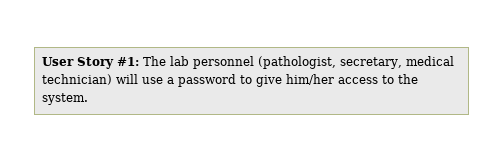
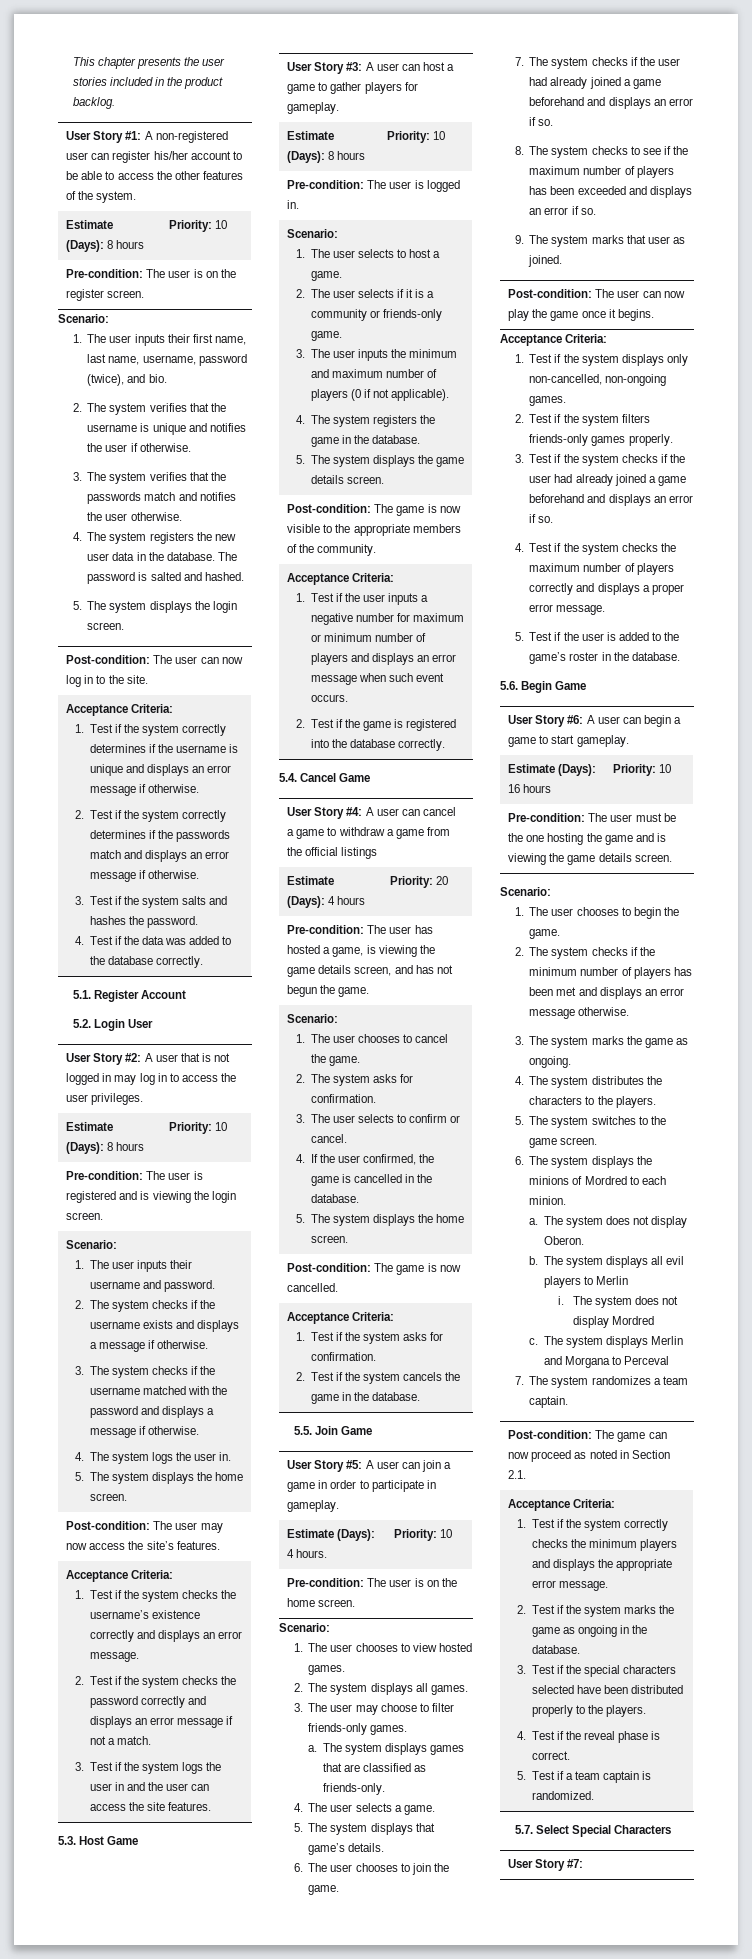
- User Story #1: The lab personnel (pathologist, secretary, medical technician) will use a password to give him/her access to the system.
+ This chapter presents the user stories included in the product backlog.
+ User Story #1: A non-registered user can register his/her account to be able to access the other features of the system.
+ Estimate (Days): 8 hours | Priority: 10
+ Pre-condition: The user is on the register screen.
+ Scenario:
+ 1. The user inputs their first name, last name, username, password (twice), and bio.
+ 2. The system verifies that the username is unique and notifies the user if otherwise.
+ 3. The system verifies that the passwords match and notifies the user otherwise.
+ 4. The system registers the new user data in the database. The password is salted and hashed.
+ 5. The system displays the login screen.
+ Post-condition: The user can now log in to the site.
+ Acceptance Criteria:
+ 1. Test if the system correctly determines if the username is unique and displays an error message if otherwise.
+ 2. Test if the system correctly determines if the passwords match and displays an error message if otherwise.
+ 3. Test if the system salts and hashes the password.
+ 4. Test if the data was added to the database correctly.
+ 5.1. Register Account
+ 5.2. Login User
+ User Story #2: A user that is not logged in may log in to access the user privileges.
+ Estimate (Days): 8 hours | Priority: 10
+ Pre-condition: The user is registered and is viewing the login screen.
+ Scenario:
+ 1. The user inputs their username and password.
+ 2. The system checks if the username exists and displays a message if otherwise.
+ 3. The system checks if the username matched with the password and displays a message if otherwise.
+ 4. The system logs the user in.
+ 5. The system displays the home screen.
+ Post-condition: The user may now access the site’s features.
+ Acceptance Criteria:
+ 1. Test if the system checks the username’s existence correctly and displays an error message.
+ 2. Test if the system checks the password correctly and displays an error message if not a match.
+ 3. Test if the system logs the user in and the user can access the site features.
+ 5.3. Host Game
+ User Story #3: A user can host a game to gather players for gameplay.
+ Estimate (Days): 8 hours | Priority: 10
+ Pre-condition: The user is logged in.
+ Scenario:
+ 1. The user selects to host a game.
+ 2. The user selects if it is a community or friends-only game.
+ 3. The user inputs the minimum and maximum number of players (0 if not applicable).
+ 4. The system registers the game in the database.
+ 5. The system displays the game details screen.
+ Post-condition: The game is now visible to the appropriate members of the community.
+ Acceptance Criteria:
+ 1. Test if the user inputs a negative number for maximum or minimum number of players and displays an error message when such event occurs.
+ 2. Test if the game is registered into the database correctly.
+ 5.4. Cancel Game
+ User Story #4: A user can cancel a game to withdraw a game from the official listings
+ Estimate (Days): 4 hours | Priority: 20
+ Pre-condition: The user has hosted a game, is viewing the game details screen, and has not begun the game.
+ Scenario:
+ 1. The user chooses to cancel the game.
+ 2. The system asks for confirmation.
+ 3. The user selects to confirm or cancel.
+ 4. If the user confirmed, the game is cancelled in the database.
+ 5. The system displays the home screen.
+ Post-condition: The game is now cancelled.
+ Acceptance Criteria:
+ 1. Test if the system asks for confirmation.
+ 2. Test if the system cancels the game in the database.
+ 5.5. Join Game
+ User Story #5: A user can join a game in order to participate in gameplay.
+ Estimate (Days): 4 hours. | Priority: 10
+ Pre-condition: The user is on the home screen.
+ Scenario:
+ 1. The user chooses to view hosted games.
+ 2. The system displays all games.
+ 3. The user may choose to filter friends-only games.
+ a. The system displays games that are classified as friends-only.
+ 4. The user selects a game.
+ 5. The system displays that game’s details.
+ 6. The user chooses to join the game.
+ 7. The system checks if the user had already joined a game beforehand and displays an error if so.
+ 8. The system checks to see if the maximum number of players has been exceeded and displays an error if so.
+ 9. The system marks that user as joined.
+ Post-condition: The user can now play the game once it begins.
+ Acceptance Criteria:
+ 1. Test if the system displays only non-cancelled, non-ongoing games.
+ 2. Test if the system filters friends-only games properly.
+ 3. Test if the system checks if the user had already joined a game beforehand and displays an error if so.
+ 4. Test if the system checks the maximum number of players correctly and displays a proper error message.
+ 5. Test if the user is added to the game’s roster in the database.
+ 5.6. Begin Game
+ User Story #6: A user can begin a game to start gameplay.
+ Estimate (Days): 16 hours | Priority: 10
+ Pre-condition: The user must be the one hosting the game and is viewing the game details screen.
+ Scenario:
+ 1. The user chooses to begin the game.
+ 2. The system checks if the minimum number of players has been met and displays an error message otherwise.
+ 3. The system marks the game as ongoing.
+ 4. The system distributes the characters to the players.
+ 5. The system switches to the game screen.
+ 6. The system displays the minions of Mordred to each minion.
+ a. The system does not display Oberon.
+ b. The system displays all evil players to Merlin
+ i. The system does not display Mordred
+ c. The system displays Merlin and Morgana to Perceval
+ 7. The system randomizes a team captain.
+ Post-condition: The game can now proceed as noted in Section 2.1.
+ Acceptance Criteria:
+ 1. Test if the system correctly checks the minimum players and displays the appropriate error message.
+ 2. Test if the system marks the game as ongoing in the database.
+ 3. Test if the special characters selected have been distributed properly to the players.
+ 4. Test if the reveal phase is correct.
+ 5. Test if a team captain is randomized.
+ 5.7. Select Special Characters
+ User Story #7:

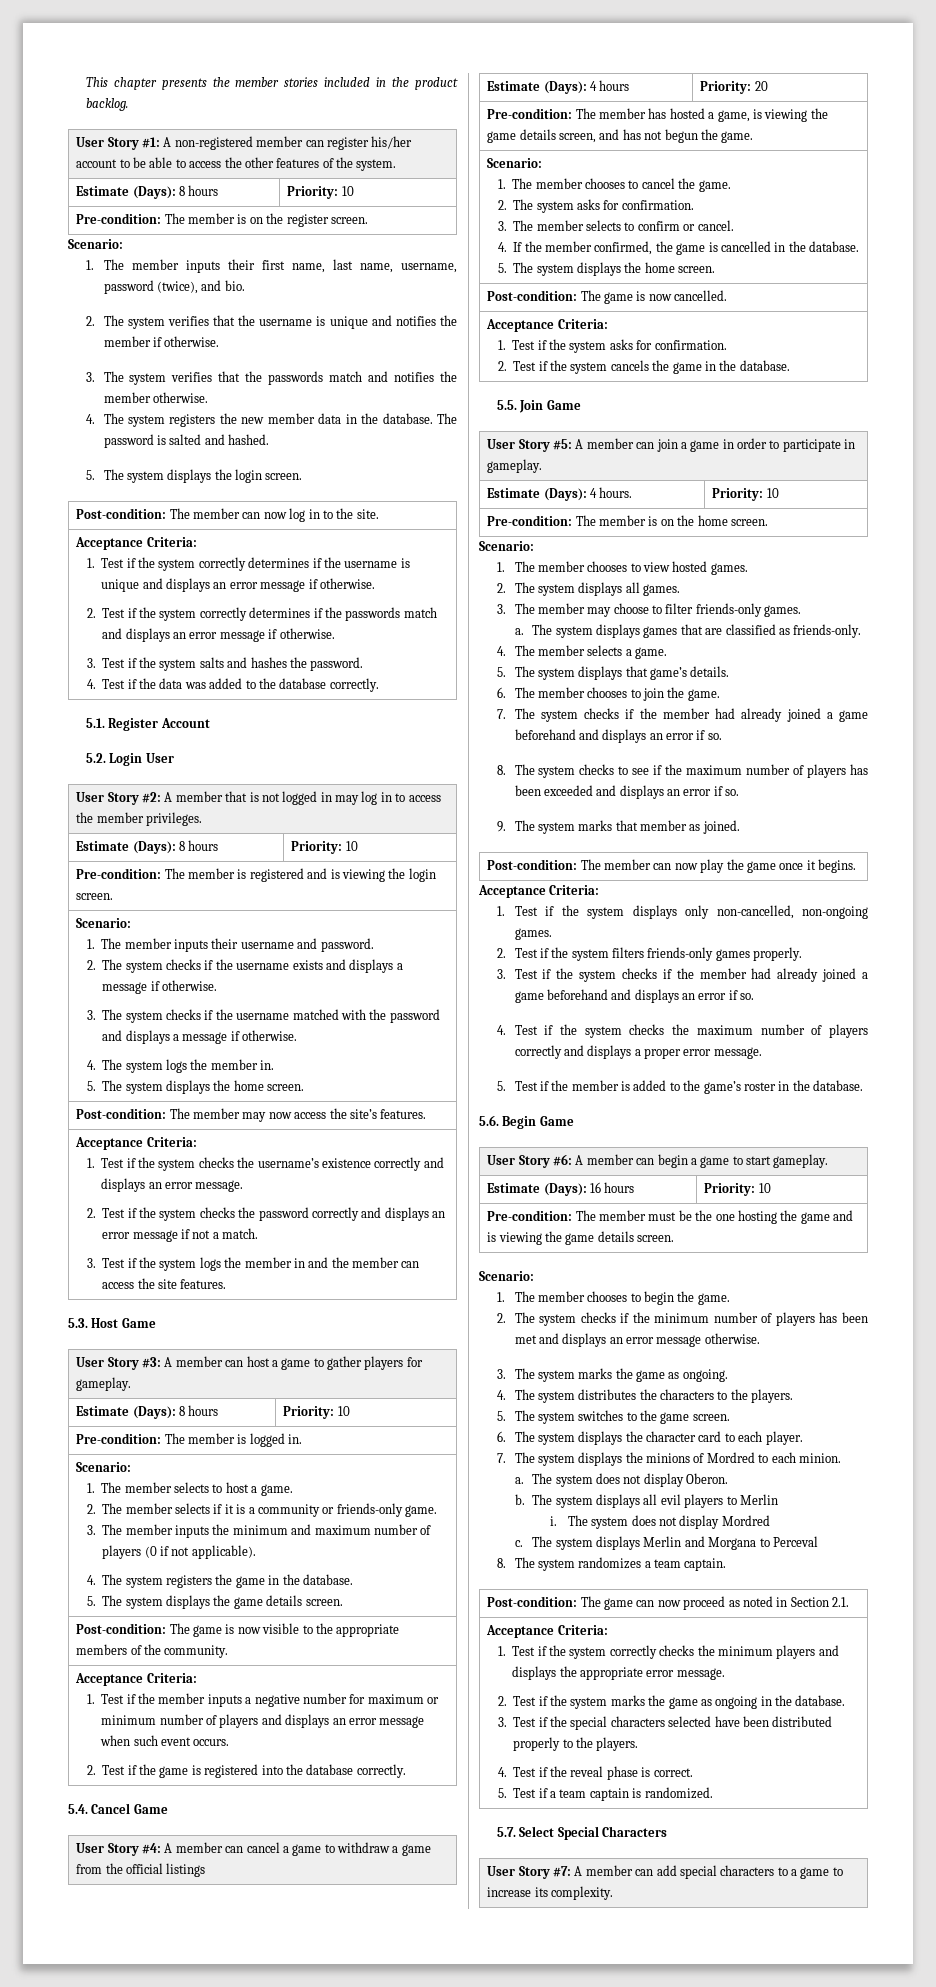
- This chapter presents the user stories included in the product backlog.
+ This chapter presents the member stories included in the product backlog.
- User Story #1: A non-registered user can register his/her account to be able to access the other features of the system.
+ User Story #1: A non-registered member can register his/her account to be able to access the other features of the system.
- Pre-condition: The user is on the register screen.
+ Pre-condition: The member is on the register screen.
- 1. The user inputs their first name, last name, username, password (twice), and bio.
+ 1. The member inputs their first name, last name, username, password (twice), and bio.
- 2. The system verifies that the username is unique and notifies the user if otherwise.
+ 2. The system verifies that the username is unique and notifies the member if otherwise.
- 3. The system verifies that the passwords match and notifies the user otherwise.
+ 3. The system verifies that the passwords match and notifies the member otherwise.
- 4. The system registers the new user data in the database.
+ 4. The system registers the new member data in the database.
- Post-condition: The user can now log in to the site.
+ Post-condition: The member can now log in to the site.
- User Story #2: A user that is not logged in may log in to access the user privileges.
+ User Story #2: A member that is not logged in may log in to access the member privileges.
- Pre-condition: The user is registered and is viewing the login screen.
+ Pre-condition: The member is registered and is viewing the login screen.
- 1. The user inputs their username and password.
+ 1. The member inputs their username and password.
- 4. The system logs the user in.
+ 4. The system logs the member in.
- Post-condition: The user may now access the site’s features.
+ Post-condition: The member may now access the site’s features.
- 3. Test if the system logs the user in and the user can access the site features.
+ 3. Test if the system logs the member in and the member can access the site features.
- User Story #3: A user can host a game to gather players for gameplay.
+ User Story #3: A member can host a game to gather players for gameplay.
- Pre-condition: The user is logged in.
+ Pre-condition: The member is logged in.
- 1. The user selects to host a game.
+ 1. The member selects to host a game.
- 2. The user selects if it is a community or friends-only game.
+ 2. The member selects if it is a community or friends-only game.
- 3. The user inputs the minimum and maximum number of players (0 if not applicable).
+ 3. The member inputs the minimum and maximum number of players (0 if not applicable).
  Post-condition: The game is now visible to the appropriate members of the community.
  Acceptance Criteria:
- 1. Test if the user inputs a negative number for maximum or minimum number of players and displays an error message when such event occurs.
+ 1. Test if the member inputs a negative number for maximum or minimum number of players and displays an error message when such event occurs.
- User Story #4: A user can cancel a game to withdraw a game from the official listings
+ User Story #4: A member can cancel a game to withdraw a game from the official listings
- Pre-condition: The user has hosted a game, is viewing the game details screen, and has not begun the game.
+ Pre-condition: The member has hosted a game, is viewing the game details screen, and has not begun the game.
- 1. The user chooses to cancel the game.
+ 1. The member chooses to cancel the game.
- 3. The user selects to confirm or cancel.
+ 3. The member selects to confirm or cancel.
- 4. If the user confirmed, the game is cancelled in the database.
+ 4. If the member confirmed, the game is cancelled in the database.
- User Story #5: A user can join a game in order to participate in gameplay.
+ User Story #5: A member can join a game in order to participate in gameplay.
- Pre-condition: The user is on the home screen.
+ Pre-condition: The member is on the home screen.
- 1. The user chooses to view hosted games.
+ 1. The member chooses to view hosted games.
- 3. The user may choose to filter friends-only games.
+ 3. The member may choose to filter friends-only games.
- 4. The user selects a game.
+ 4. The member selects a game.
- 6. The user chooses to join the game.
+ 6. The member chooses to join the game.
- 7. The system checks if the user had already joined a game beforehand and displays an error if so.
+ 7. The system checks if the member had already joined a game beforehand and displays an error if so.
- 9. The system marks that user as joined.
+ 9. The system marks that member as joined.
- Post-condition: The user can now play the game once it begins.
+ Post-condition: The member can now play the game once it begins.
- 3. Test if the system checks if the user had already joined a game beforehand and displays an error if so.
+ 3. Test if the system checks if the member had already joined a game beforehand and displays an error if so.
- 5. Test if the user is added to the game’s roster in the database.
+ 5. Test if the member is added to the game’s roster in the database.
- User Story #6: A user can begin a game to start gameplay.
+ User Story #6: A member can begin a game to start gameplay.
- Pre-condition: The user must be the one hosting the game and is viewing the game details screen.
+ Pre-condition: The member must be the one hosting the game and is viewing the game details screen.
- 1. The user chooses to begin the game.
+ 1. The member chooses to begin the game.
- 6. The system displays the minions of Mordred to each minion.
+ 6. The system displays the character card to each player.
+ 7. The system displays the minions of Mordred to each minion.
- 7. The system randomizes a team captain.
+ 8. The system randomizes a team captain.
- User Story #7:
+ User Story #7: A member can add special characters to a game to increase its complexity.

